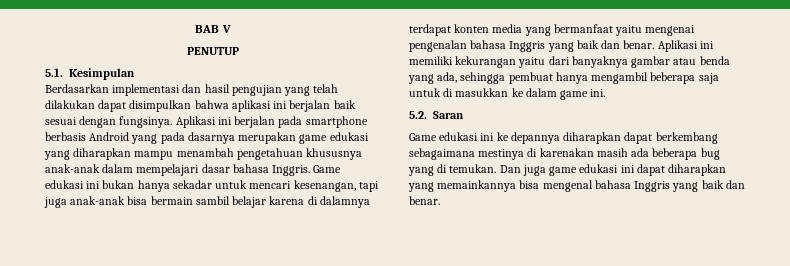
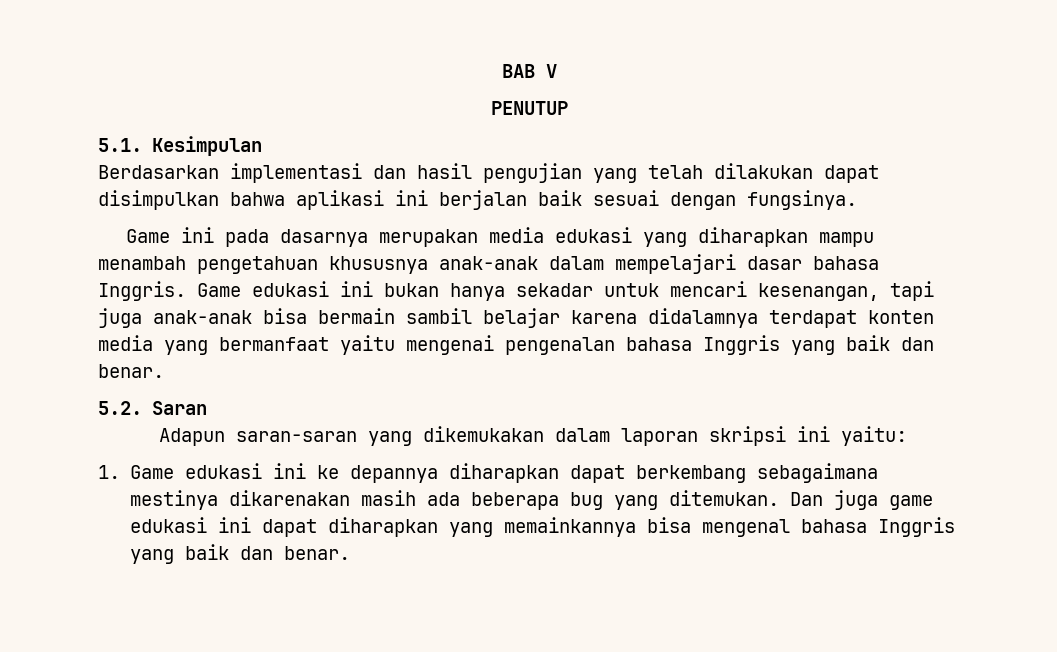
- Berdasarkan implementasi dan hasil pengujian yang telah dilakukan dapat disimpulkan bahwa aplikasi ini berjalan baik sesuai dengan fungsinya. Aplikasi ini berjalan pada smartphone berbasis Android yang pada dasarnya merupakan game edukasi yang diharapkan mampu menambah pengetahuan khususnya anak-anak dalam mempelajari dasar bahasa Inggris.
+ Berdasarkan implementasi dan hasil pengujian yang telah dilakukan dapat disimpulkan bahwa aplikasi ini berjalan baik sesuai dengan fungsinya.
+ Game ini pada dasarnya merupakan media edukasi yang diharapkan mampu menambah pengetahuan khususnya anak-anak dalam mempelajari dasar bahasa Inggris.
- Game edukasi ini bukan hanya sekadar untuk mencari kesenangan, tapi juga anak-anak bisa bermain sambil belajar karena di dalamnya terdapat konten media yang bermanfaat yaitu mengenai pengenalan bahasa Inggris yang baik dan benar. Aplikasi ini memiliki kekurangan yaitu dari banyaknya gambar atau benda yang ada, sehingga pembuat hanya mengambil beberapa saja untuk di masukkan ke dalam game ini.
+ Game edukasi ini bukan hanya sekadar untuk mencari kesenangan, tapi juga anak-anak bisa bermain sambil belajar karena didalamnya terdapat konten media yang bermanfaat yaitu mengenai pengenalan bahasa Inggris yang baik dan benar.
  5.2. Saran
- Game edukasi ini ke depannya diharapkan dapat berkembang sebagaimana mestinya di karenakan masih ada beberapa bug yang di temukan.
+ Adapun saran-saran yang dikemukakan dalam laporan skripsi ini yaitu:
+ 1. Game edukasi ini ke depannya diharapkan dapat berkembang sebagaimana mestinya dikarenakan masih ada beberapa bug yang ditemukan.

